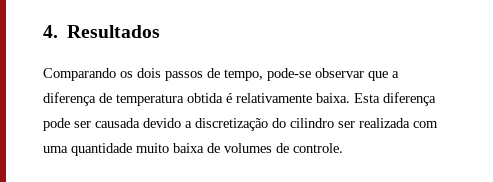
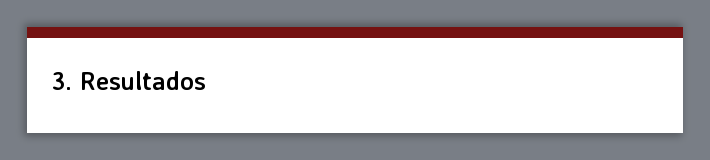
- 4. Resultados
+ 3. Resultados
- Comparando os dois passos de tempo, pode-se observar que a diferença de temperatura obtida é relativamente baixa. Esta diferença pode ser causada devido a discretização do cilindro ser realizada com uma quantidade muito baixa de volumes de controle.

